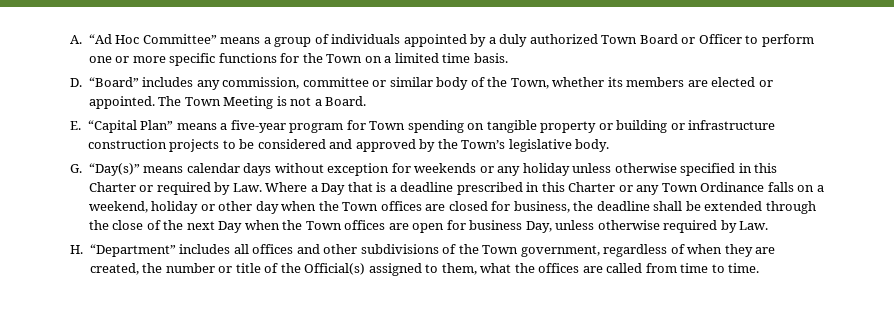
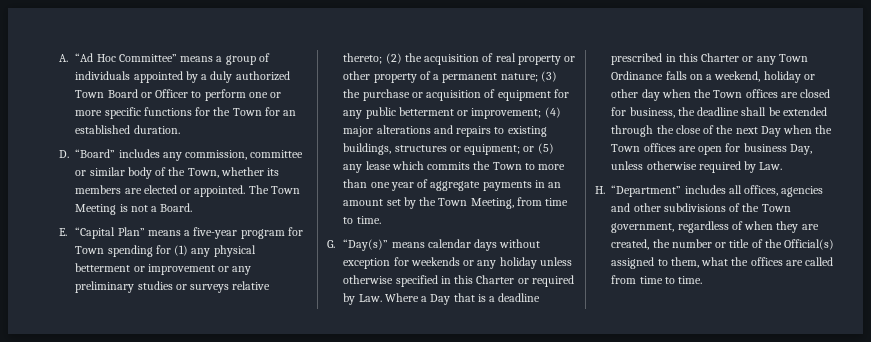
- A. “Ad Hoc Committee” means a group of individuals appointed by a duly authorized Town Board or Officer to perform one or more specific functions for the Town on a limited time basis.
+ A. “Ad Hoc Committee” means a group of individuals appointed by a duly authorized Town Board or Officer to perform one or more specific functions for the Town for an established duration.
- E. “Capital Plan” means a five-year program for Town spending on tangible property or building or infrastructure construction projects to be considered and approved by the Town’s legislative body.
+ E. “Capital Plan” means a five-year program for Town spending for (1) any physical betterment or improvement or any preliminary studies or surveys relative thereto; (2) the acquisition of real property or other property of a permanent nature; (3) the purchase or acquisition of equipment for any public betterment or improvement; (4) major alterations and repairs to existing buildings, structures or equipment; or (5) any lease which commits the Town to more than one year of aggregate payments in an amount set by the Town Meeting, from time to time.
- H. “Department” includes all offices and other subdivisions of the Town government, regardless of when they are created, the number or title of the Official(s) assigned to them, what the offices are called from time to time.
+ H. “Department” includes all offices, agencies and other subdivisions of the Town government, regardless of when they are created, the number or title of the Official(s) assigned to them, what the offices are called from time to time.

